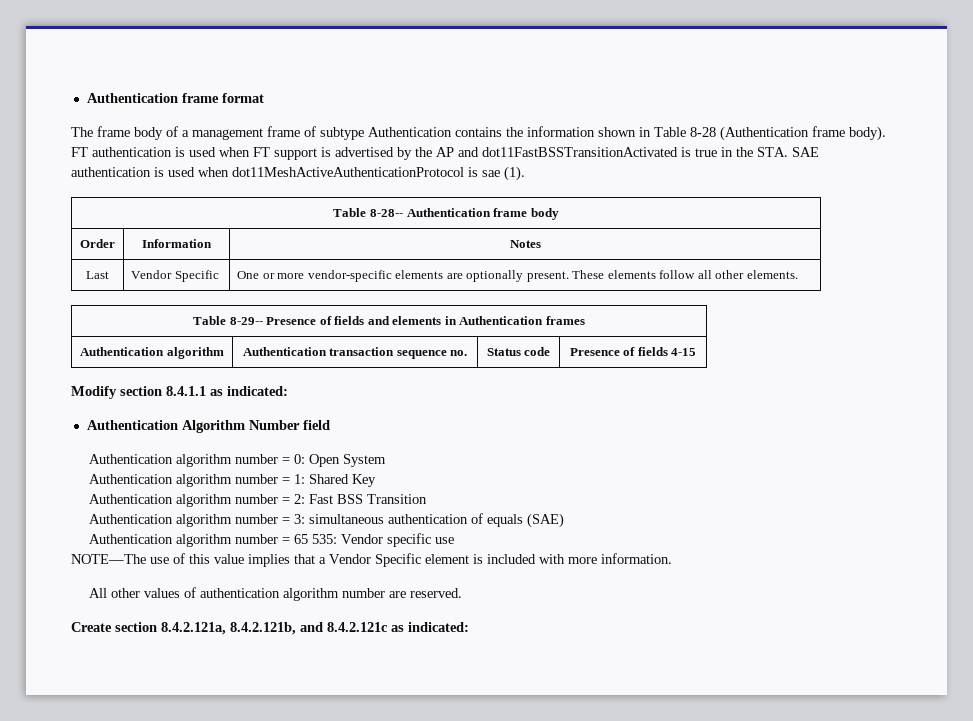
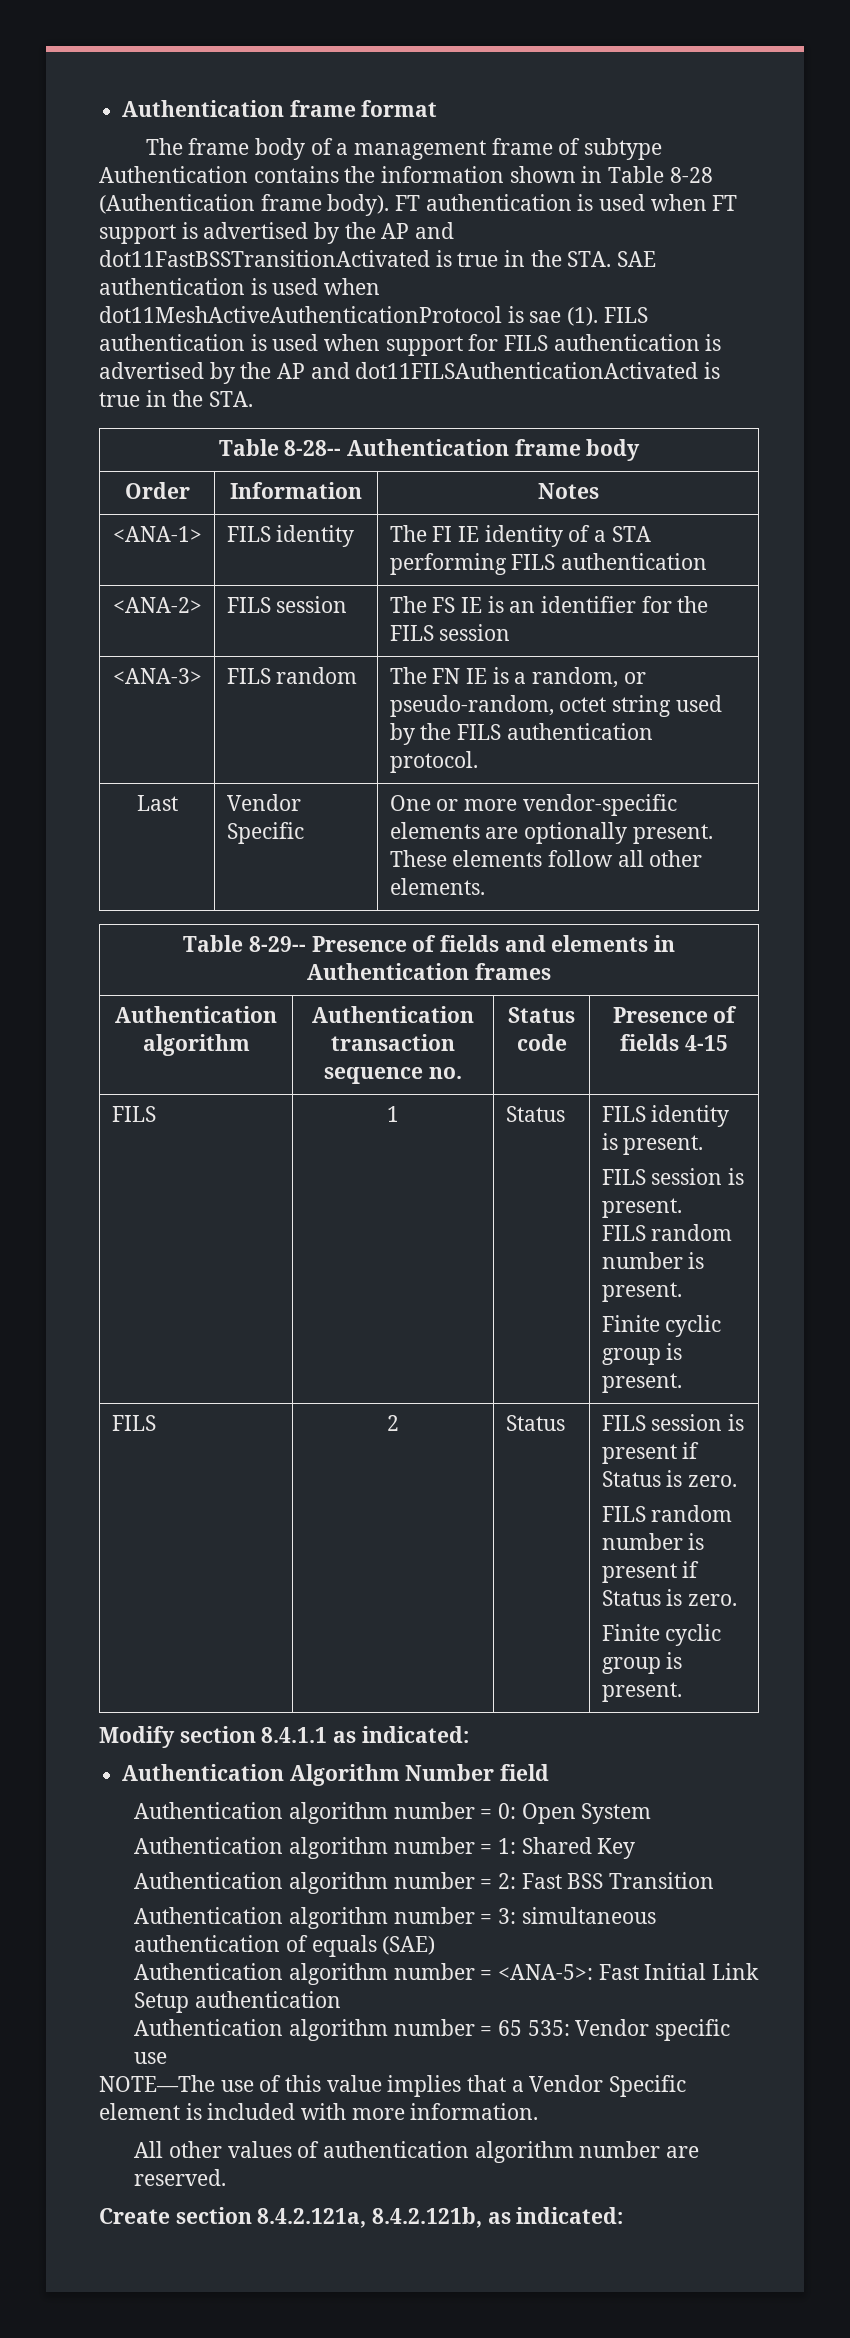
+ FILS authentication is used when support for FILS authentication is advertised by the AP and dot11FILSAuthenticationActivated is true in the STA.
+ <ANA-1> | FILS identity | The FI IE identity of a STA performing FILS authentication
+ <ANA-2> | FILS session | The FS IE is an identifier for the FILS session
+ <ANA-3> | FILS random | The FN IE is a random, or pseudo-random, octet string used by the FILS authentication protocol.
+ FILS | 1 | Status | FILS identity is present.
+ FILS session is present.
+ FILS random number is present.
+ Finite cyclic group is present.
+ FILS | 2 | Status | FILS session is present if Status is zero.
+ FILS random number is present if Status is zero.
+ Finite cyclic group is present.
+ Authentication algorithm number = <ANA-5>: Fast Initial Link Setup authentication
- Create section 8.4.2.121a, 8.4.2.121b, and 8.4.2.121c as indicated:
+ Create section 8.4.2.121a, 8.4.2.121b, as indicated:

